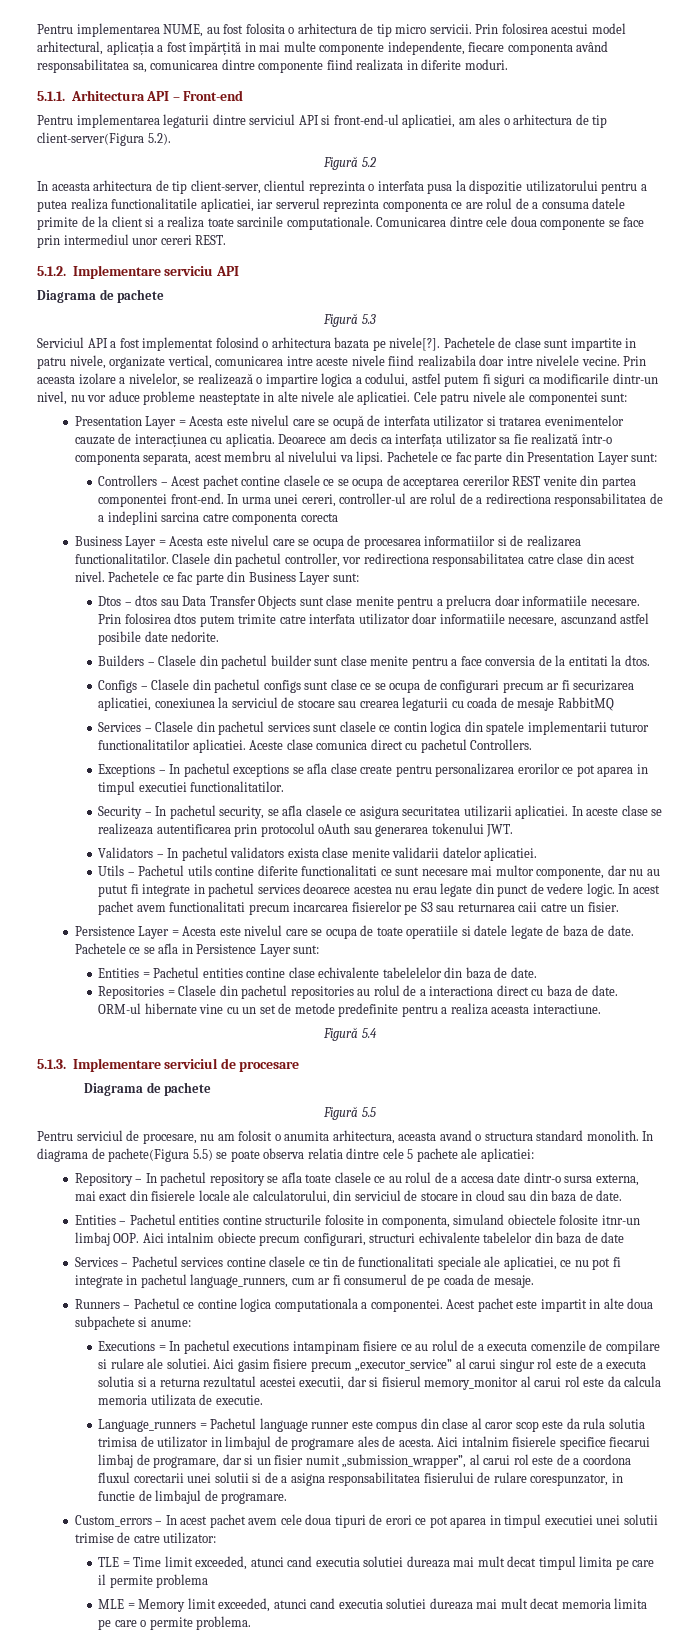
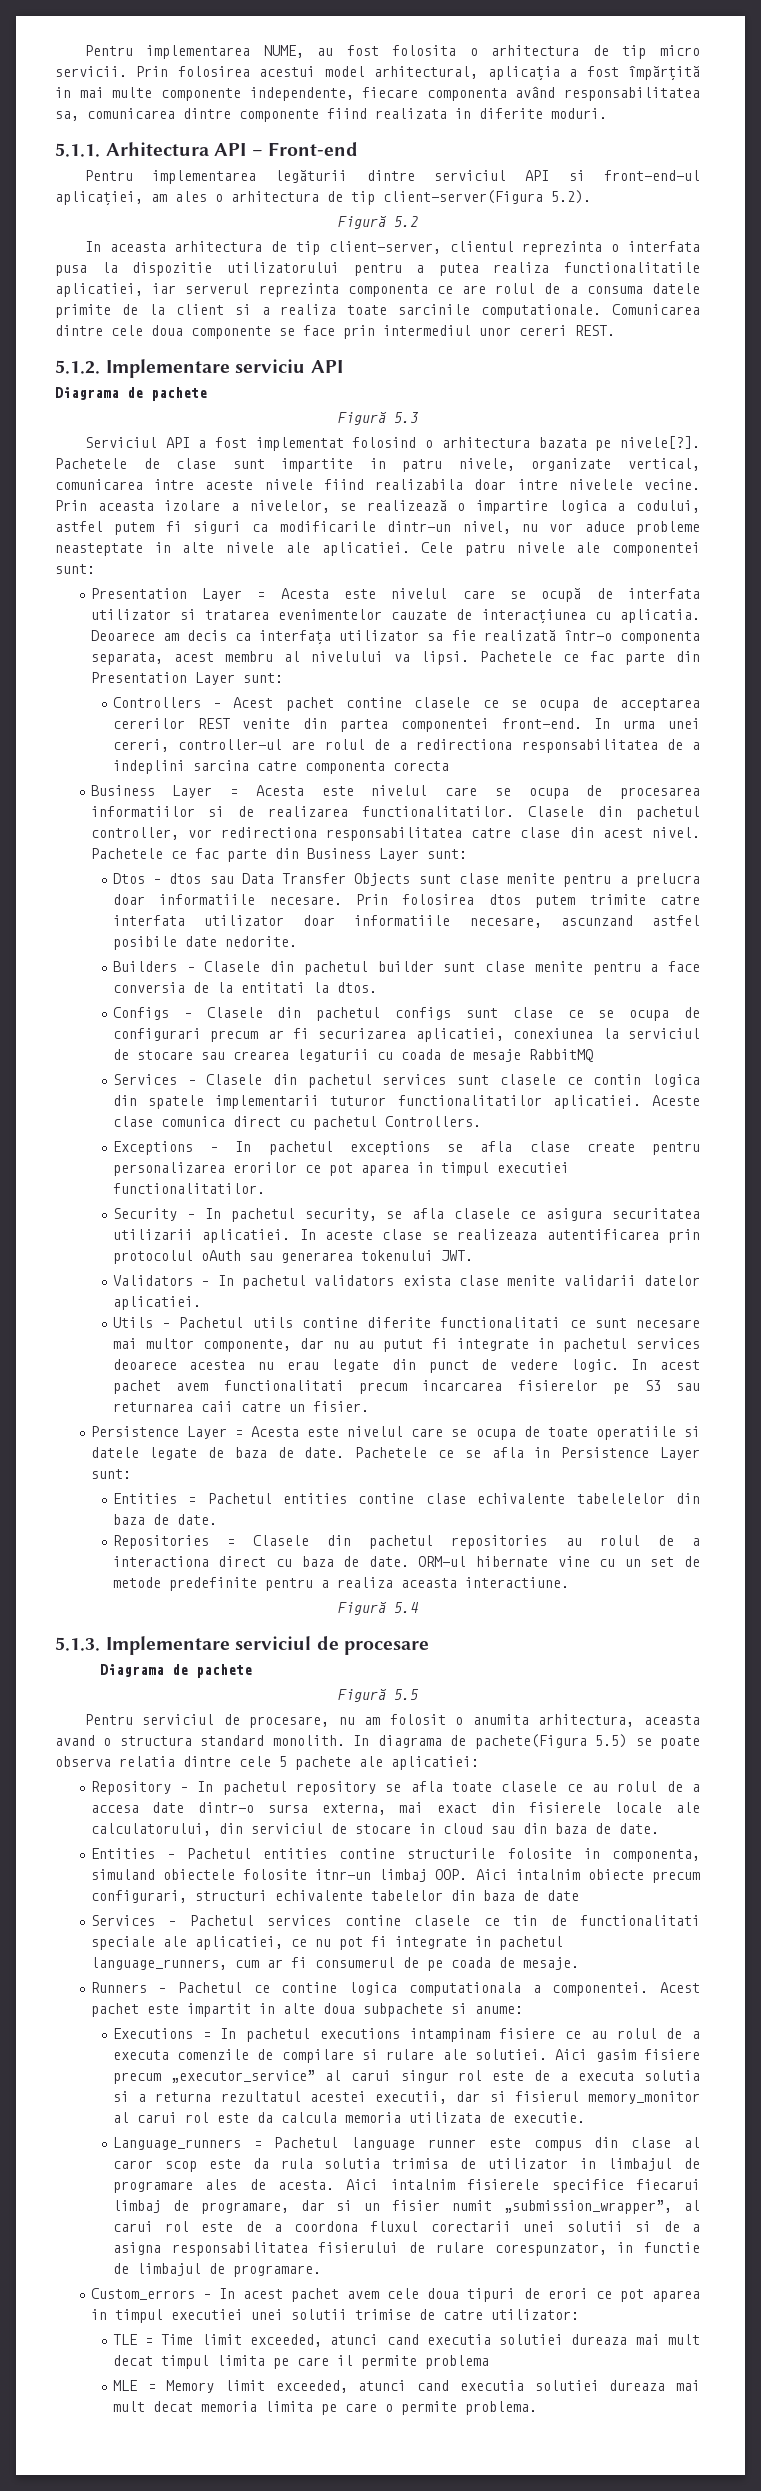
- Pentru implementarea legaturii dintre serviciul API si front-end-ul aplicatiei, am ales o arhitectura de tip client-server(Figura 5.2).
+ Pentru implementarea legăturii dintre serviciul API si front-end-ul aplicației, am ales o arhitectura de tip client-server(Figura 5.2).

